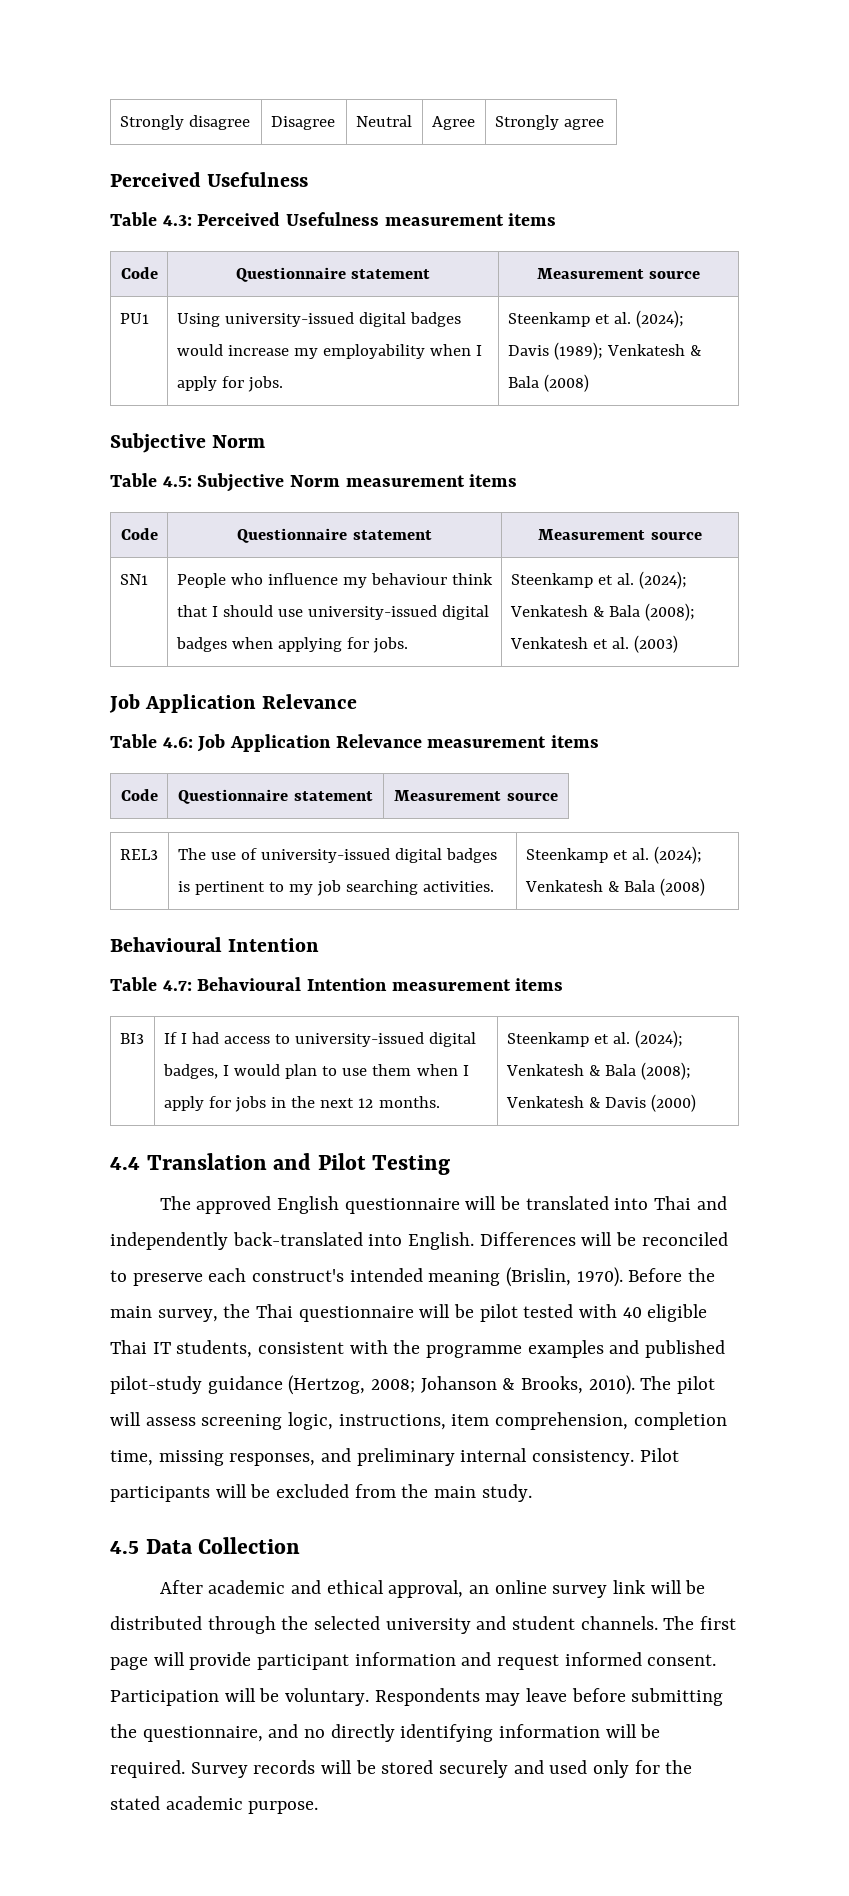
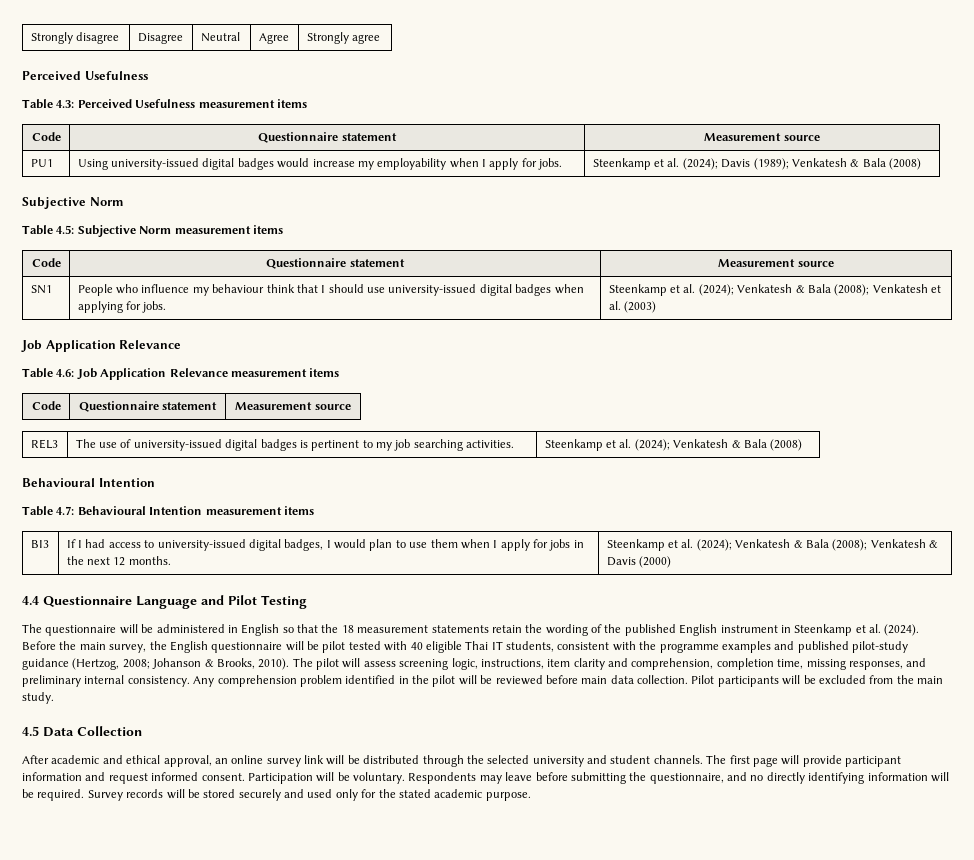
- 4.4 Translation and Pilot Testing
+ 4.4 Questionnaire Language and Pilot Testing
- The approved English questionnaire will be translated into Thai and independently back-translated into English. Differences will be reconciled to preserve each construct's intended meaning (Brislin, 1970).
+ The questionnaire will be administered in English so that the 18 measurement statements retain the wording of the published English instrument in Steenkamp et al. (2024).
- Before the main survey, the Thai questionnaire will be pilot tested with 40 eligible Thai IT students, consistent with the programme examples and published pilot-study guidance (Hertzog, 2008; Johanson & Brooks, 2010).
+ Before the main survey, the English questionnaire will be pilot tested with 40 eligible Thai IT students, consistent with the programme examples and published pilot-study guidance (Hertzog, 2008; Johanson & Brooks, 2010).
- The pilot will assess screening logic, instructions, item comprehension, completion time, missing responses, and preliminary internal consistency.
+ The pilot will assess screening logic, instructions, item clarity and comprehension, completion time, missing responses, and preliminary internal consistency.
+ Any comprehension problem identified in the pilot will be reviewed before main data collection.

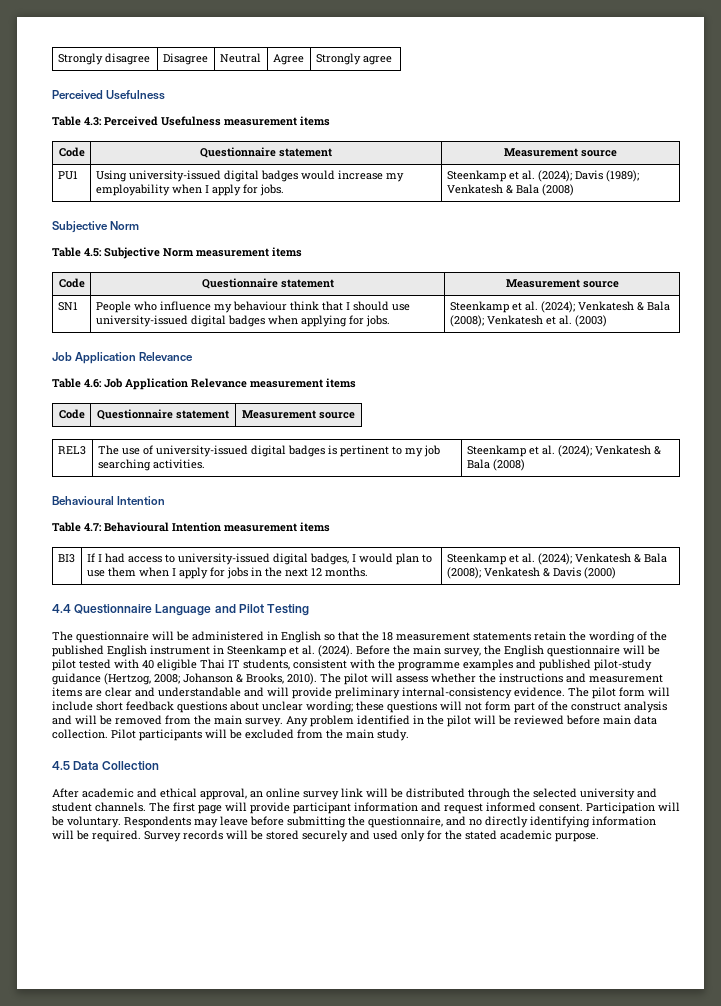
- The pilot will assess screening logic, instructions, item clarity and comprehension, completion time, missing responses, and preliminary internal consistency. Any comprehension problem identified in the pilot will be reviewed before main data collection.
+ The pilot will assess whether the instructions and measurement items are clear and understandable and will provide preliminary internal-consistency evidence. The pilot form will include short feedback questions about unclear wording; these questions will not form part of the construct analysis and will be removed from the main survey. Any problem identified in the pilot will be reviewed before main data collection.

